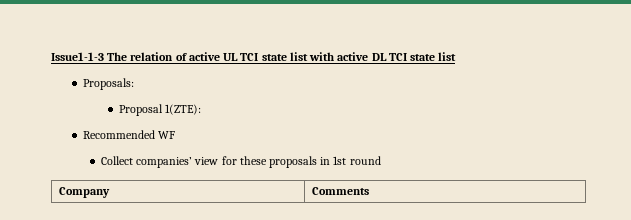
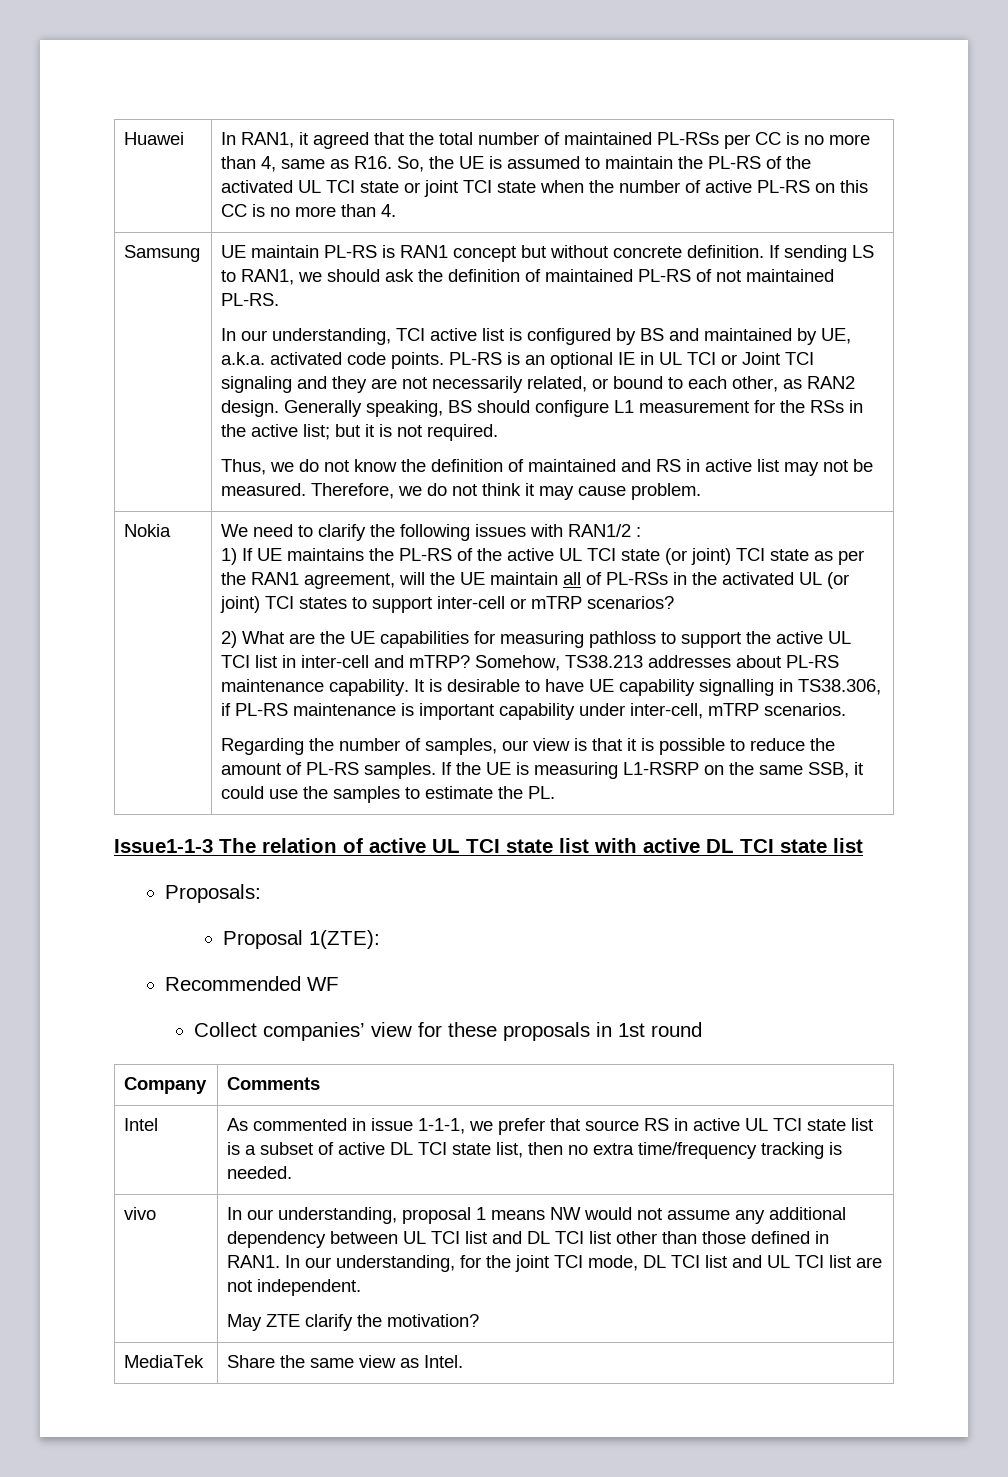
+ Huawei | In RAN1, it agreed that the total number of maintained PL-RSs per CC is no more than 4, same as R16. So, the UE is assumed to maintain the PL-RS of the activated UL TCI state or joint TCI state when the number of active PL-RS on this CC is no more than 4.
+ Samsung | UE maintain PL-RS is RAN1 concept but without concrete definition. If sending LS to RAN1, we should ask the definition of maintained PL-RS of not maintained PL-RS.
+ In our understanding, TCI active list is configured by BS and maintained by UE, a.k.a. activated code points. PL-RS is an optional IE in UL TCI or Joint TCI signaling and they are not necessarily related, or bound to each other, as RAN2 design. Generally speaking, BS should configure L1 measurement for the RSs in the active list; but it is not required.
+ Thus, we do not know the definition of maintained and RS in active list may not be measured. Therefore, we do not think it may cause problem.
+ Nokia | We need to clarify the following issues with RAN1/2 :
+ 1) If UE maintains the PL-RS of the active UL TCI state (or joint) TCI state as per the RAN1 agreement, will the UE maintain all of PL-RSs in the activated UL (or joint) TCI states to support inter-cell or mTRP scenarios?
+ 2) What are the UE capabilities for measuring pathloss to support the active UL TCI list in inter-cell and mTRP? Somehow, TS38.213 addresses about PL-RS maintenance capability. It is desirable to have UE capability signalling in TS38.306, if PL-RS maintenance is important capability under inter-cell, mTRP scenarios.
+ Regarding the number of samples, our view is that it is possible to reduce the amount of PL-RS samples. If the UE is measuring L1-RSRP on the same SSB, it could use the samples to estimate the PL.
+ Intel | As commented in issue 1-1-1, we prefer that source RS in active UL TCI state list is a subset of active DL TCI state list, then no extra time/frequency tracking is needed.
+ vivo | In our understanding, proposal 1 means NW would not assume any additional dependency between UL TCI list and DL TCI list other than those defined in RAN1. In our understanding, for the joint TCI mode, DL TCI list and UL TCI list are not independent.
+ May ZTE clarify the motivation?
+ MediaTek | Share the same view as Intel.

